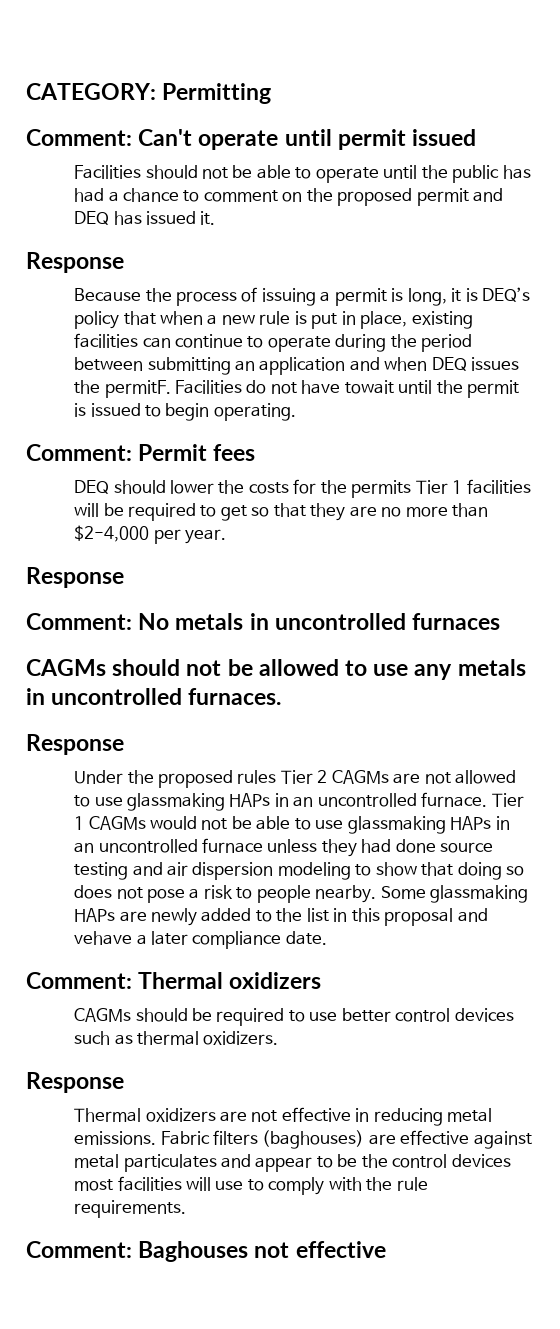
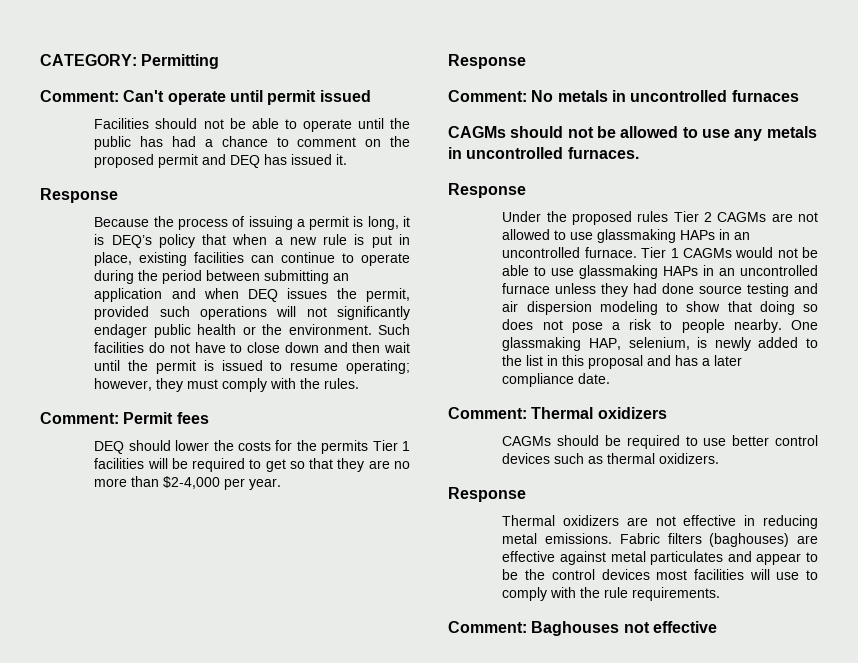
- Because the process of issuing a permit is long, it is DEQ’s policy that when a new rule is put in place, existing facilities can continue to operate during the period between submitting an application and when DEQ issues the permitF. Facilities do not have towait until the permit is issued to begin operating.
+ Because the process of issuing a permit is long, it is DEQ’s policy that when a new rule is put in place, existing facilities can continue to operate during the period between submitting an application and when DEQ issues the permit, provided such operations will not significantly endager public health or the environment. Such facilities do not have to close down and then wait until the permit is issued to resume operating; however, they must comply with the rules.
- Some glassmaking HAPs are newly added to the list in this proposal and vehave a later compliance date.
+ One glassmaking HAP, selenium, is newly added to the list in this proposal and has a later compliance date.

